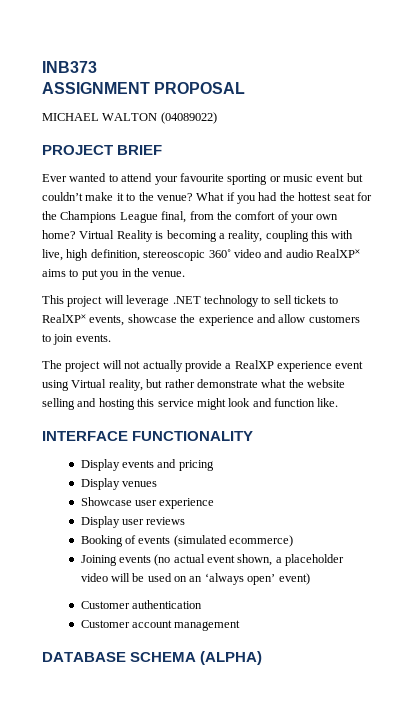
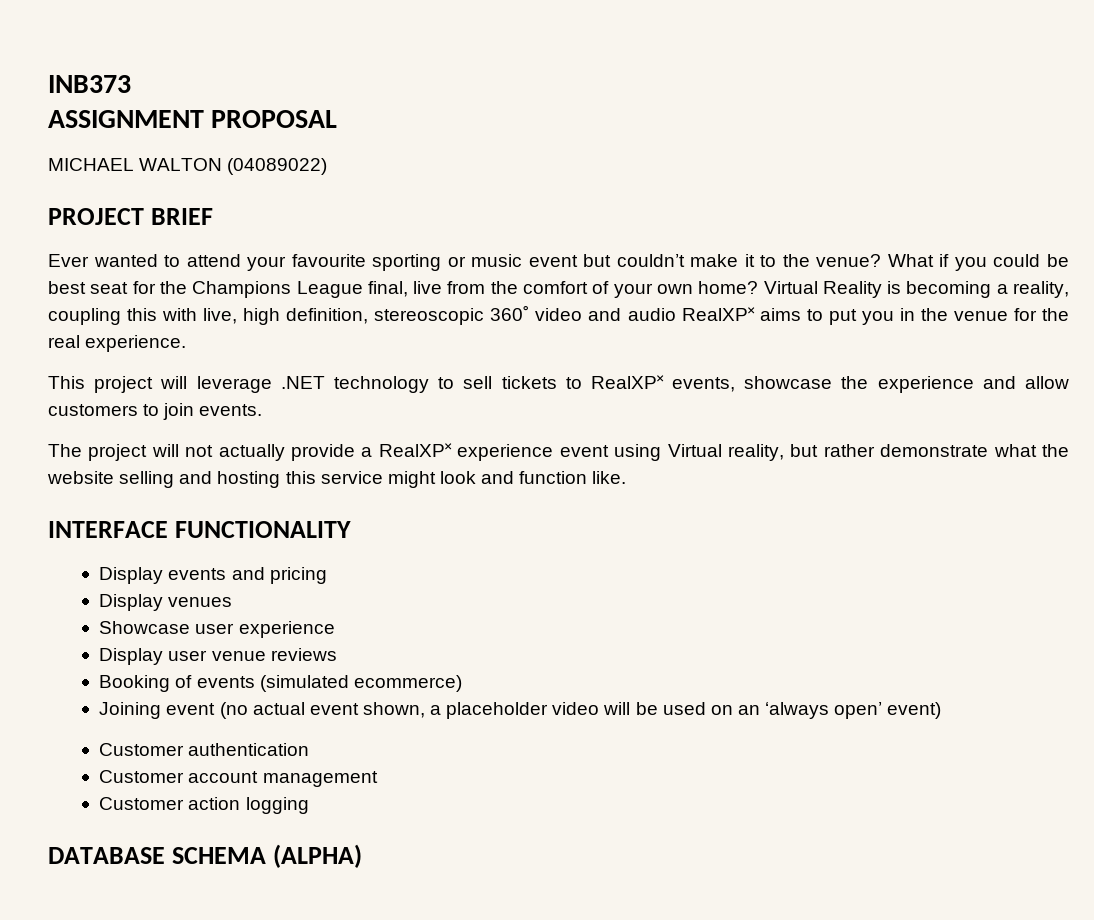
- What if you had the hottest seat for the Champions League final, from the comfort of your own home?
+ What if you could be best seat for the Champions League final, live from the comfort of your own home?
- Virtual Reality is becoming a reality, coupling this with live, high definition, stereoscopic 360˚ video and audio RealXP˟ aims to put you in the venue.
+ Virtual Reality is becoming a reality, coupling this with live, high definition, stereoscopic 360˚ video and audio RealXP˟ aims to put you in the venue for the real experience.
- The project will not actually provide a RealXP experience event using Virtual reality, but rather demonstrate what the website selling and hosting this service might look and function like.
+ The project will not actually provide a RealXP˟ experience event using Virtual reality, but rather demonstrate what the website selling and hosting this service might look and function like.
- Display user reviews
+ Display user venue reviews
- Joining events (no actual event shown, a placeholder video will be used on an ‘always open’ event)
+ Joining event (no actual event shown, a placeholder video will be used on an ‘always open’ event)
+ Customer action logging

